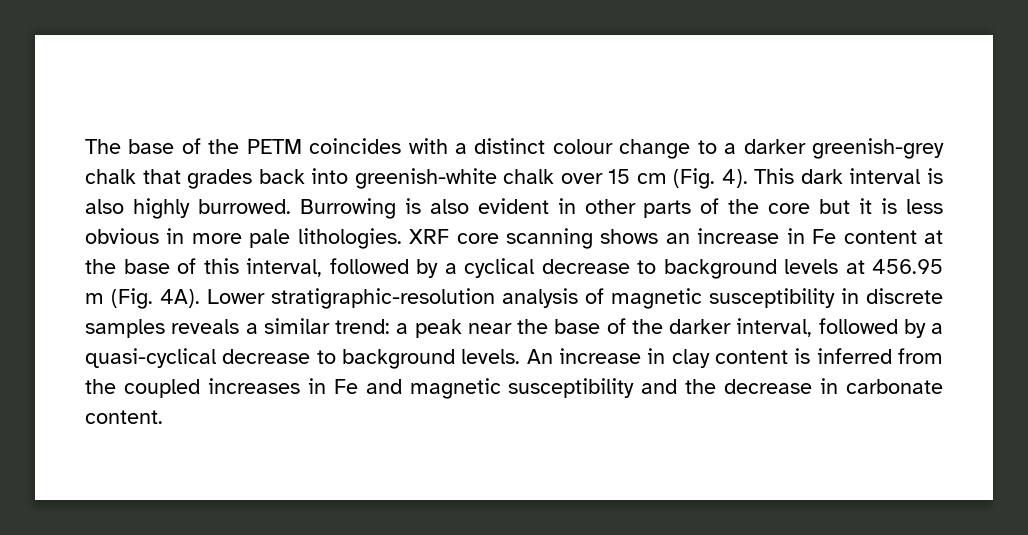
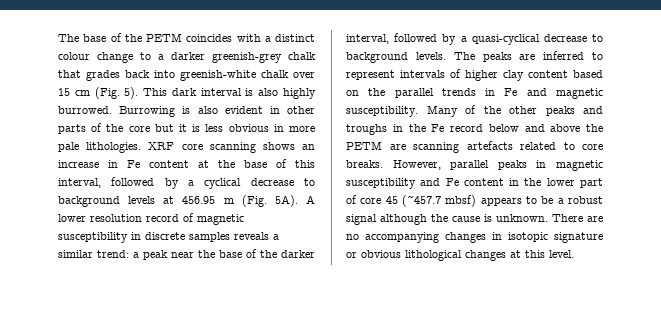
- The base of the PETM coincides with a distinct colour change to a darker greenish-grey chalk that grades back into greenish-white chalk over 15 cm (Fig. 4).
+ The base of the PETM coincides with a distinct colour change to a darker greenish-grey chalk that grades back into greenish-white chalk over 15 cm (Fig. 5).
- XRF core scanning shows an increase in Fe content at the base of this interval, followed by a cyclical decrease to background levels at 456.95 m (Fig. 4A). Lower stratigraphic-resolution analysis of magnetic susceptibility in discrete samples reveals a similar trend: a peak near the base of the darker interval, followed by a quasi-cyclical decrease to background levels.
+ XRF core scanning shows an increase in Fe content at the base of this interval, followed by a cyclical decrease to background levels at 456.95 m (Fig. 5A). A lower resolution record of magnetic susceptibility in discrete samples reveals a similar trend: a peak near the base of the darker interval, followed by a quasi-cyclical decrease to background levels.
- An increase in clay content is inferred from the coupled increases in Fe and magnetic susceptibility and the decrease in carbonate content.
+ The peaks are inferred to represent intervals of higher clay content based on the parallel trends in Fe and magnetic susceptibility. Many of the other peaks and troughs in the Fe record below and above the PETM are scanning artefacts related to core breaks. However, parallel peaks in magnetic susceptibility and Fe content in the lower part of core 45 (~457.7 mbsf) appears to be a robust signal although the cause is unknown. There are no accompanying changes in isotopic signature or obvious lithological changes at this level.

